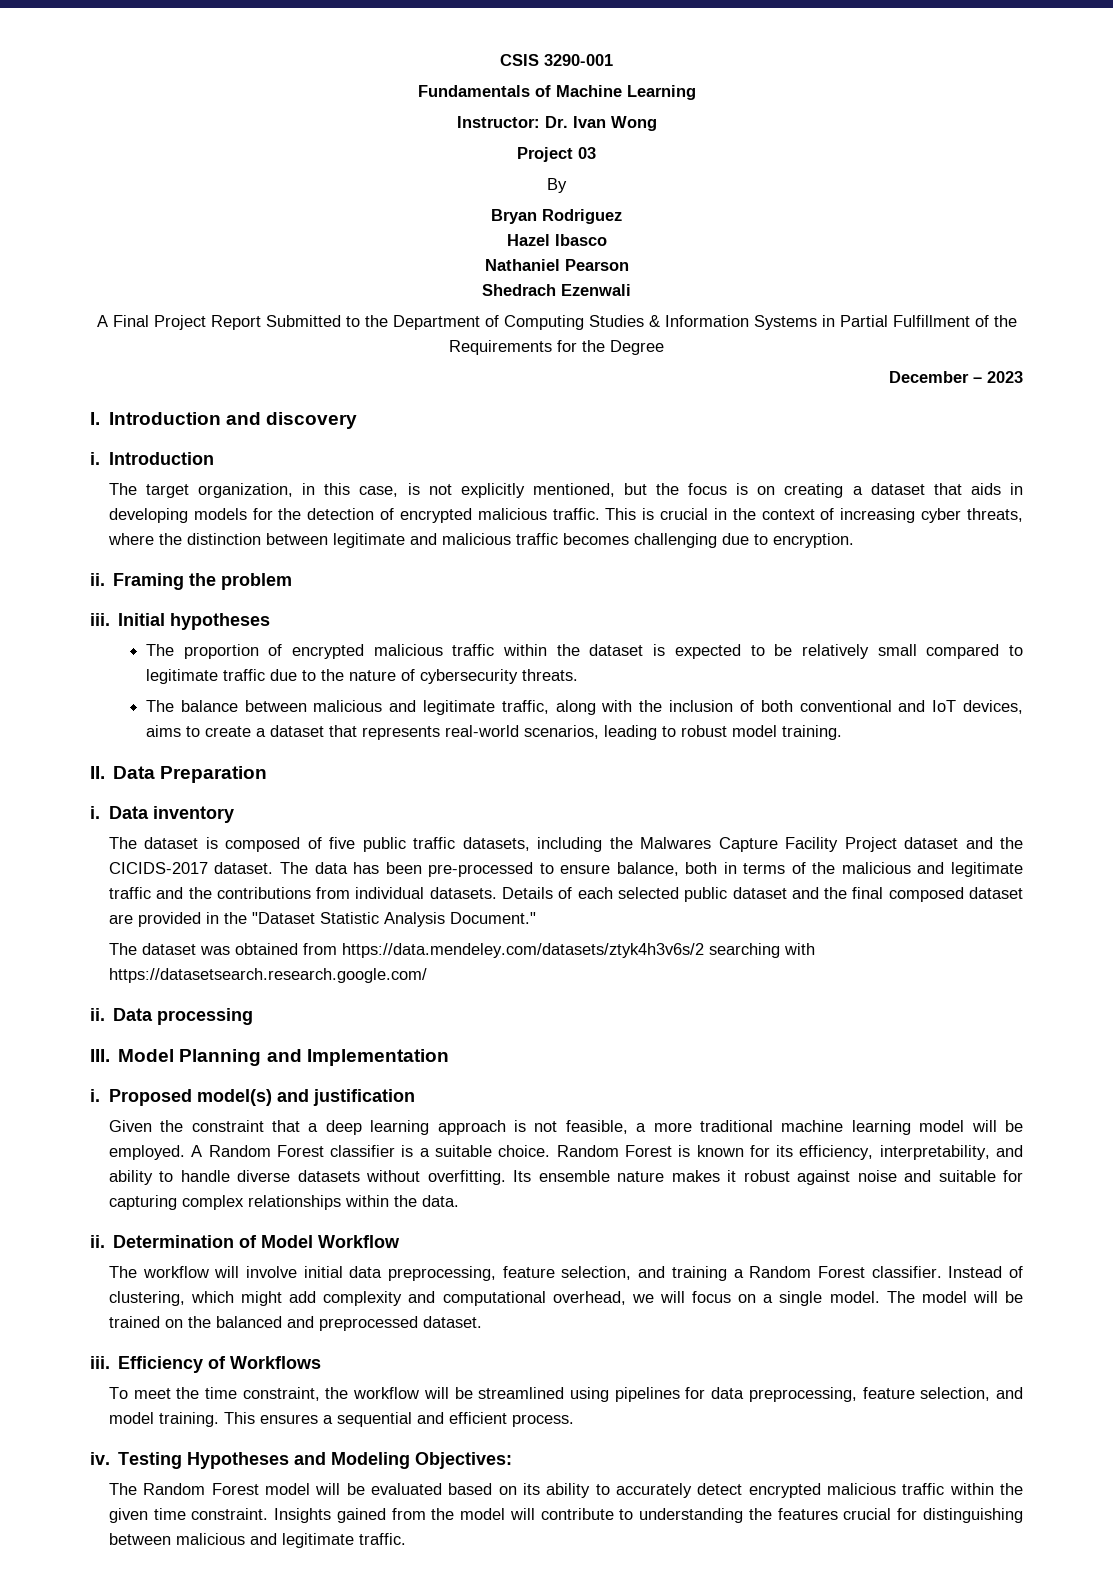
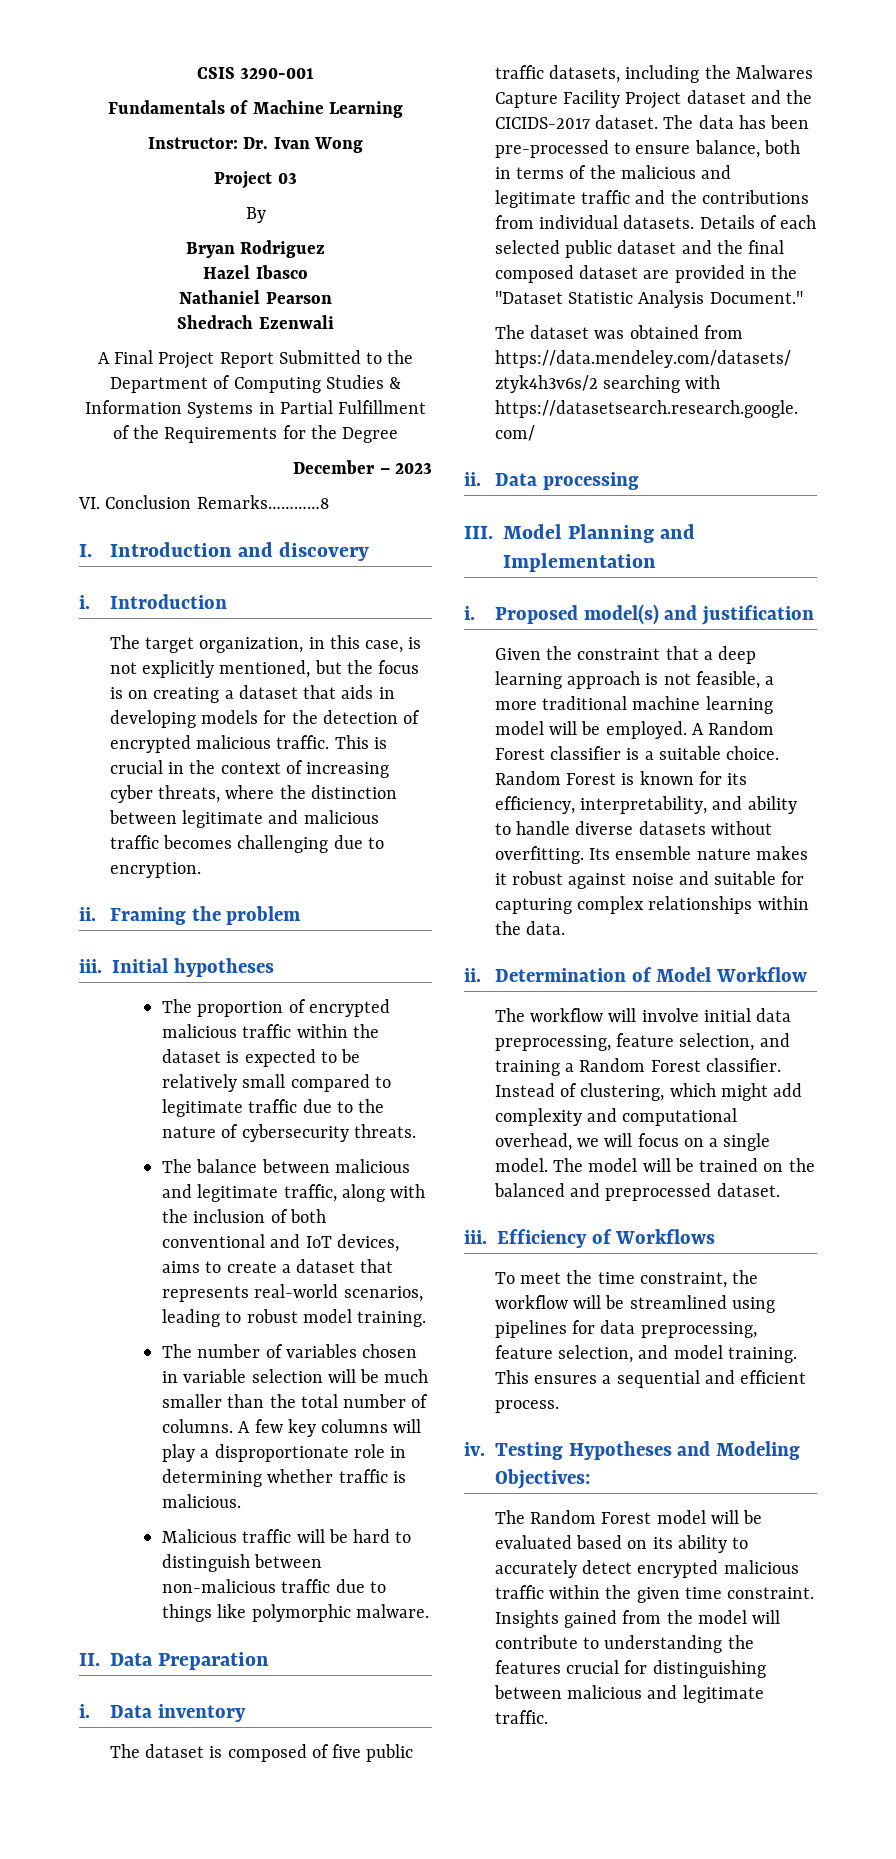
+ VI. Conclusion Remarks…………8
+ The number of variables chosen in variable selection will be much smaller than the total number of columns. A few key columns will play a disproportionate role in determining whether traffic is malicious.
+ Malicious traffic will be hard to distinguish between non-malicious traffic due to things like polymorphic malware.

